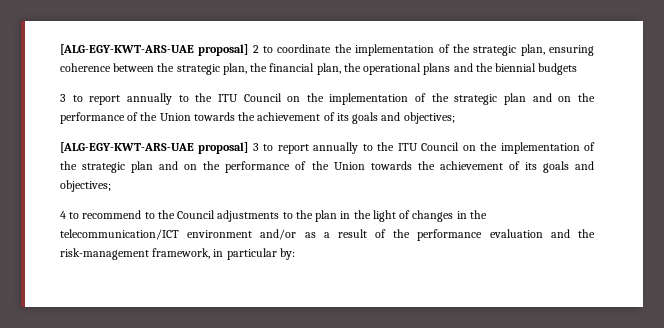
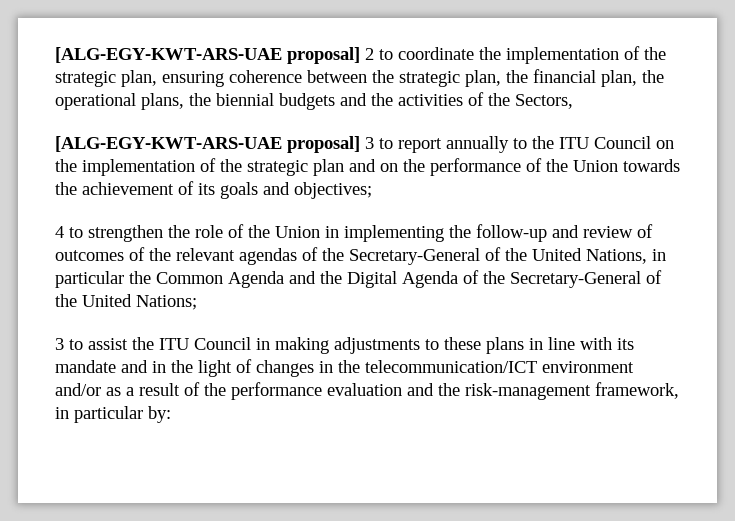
- [ALG-EGY-KWT-ARS-UAE proposal] 2 to coordinate the implementation of the strategic plan, ensuring coherence between the strategic plan, the financial plan, the operational plans and the biennial budgets
- 3 to report annually to the ITU Council on the implementation of the strategic plan and on the performance of the Union towards the achievement of its goals and objectives;
+ [ALG-EGY-KWT-ARS-UAE proposal] 2 to coordinate the implementation of the strategic plan, ensuring coherence between the strategic plan, the financial plan, the operational plans, the biennial budgets and the activities of the Sectors,
- 4 to recommend to the Council adjustments to the plan in the light of changes in the telecommunication/ICT environment and/or as a result of the performance evaluation and the risk-management framework, in particular by:
+ 4 to strengthen the role of the Union in implementing the follow-up and review of outcomes of the relevant agendas of the Secretary-General of the United Nations, in particular the Common Agenda and the Digital Agenda of the Secretary-General of the United Nations;
+ 3 to assist the ITU Council in making adjustments to these plans in line with its mandate and in the light of changes in the telecommunication/ICT environment and/or as a result of the performance evaluation and the risk-management framework, in particular by:

